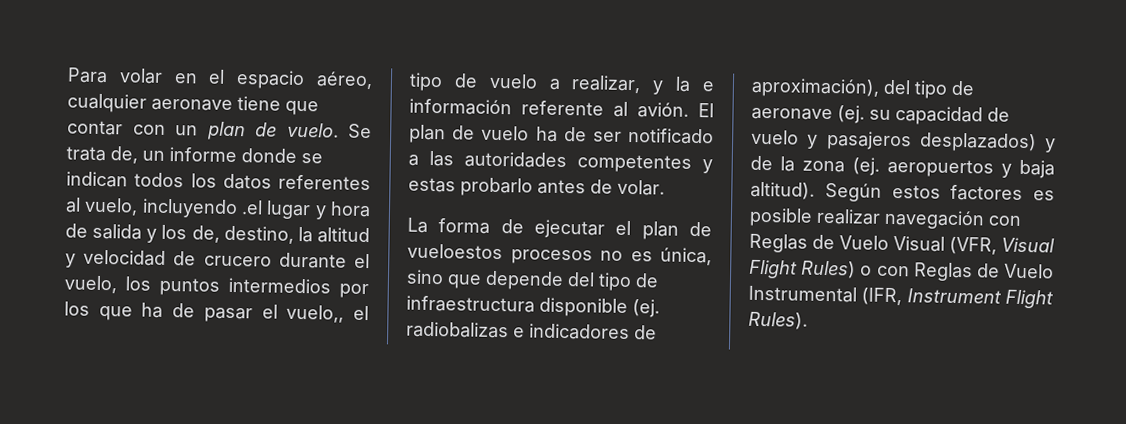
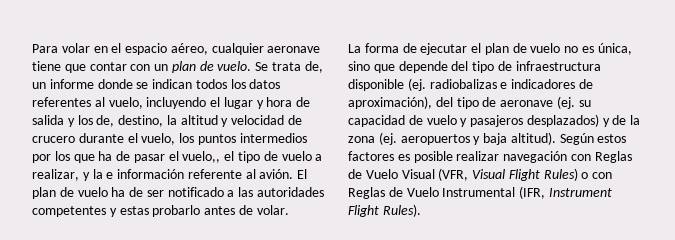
- Se trata de, un informe donde se indican todos los datos referentes al vuelo, incluyendo .el lugar y hora de salida y los de, destino, la altitud y velocidad de crucero durante el vuelo, los puntos intermedios por los que ha de pasar el vuelo,, el tipo de vuelo a realizar, y la e información referente al avión.
+ Se trata de, un informe donde se indican todos los datos referentes al vuelo, incluyendo el lugar y hora de salida y los de, destino, la altitud y velocidad de crucero durante el vuelo, los puntos intermedios por los que ha de pasar el vuelo,, el tipo de vuelo a realizar, y la e información referente al avión.
- La forma de ejecutar el plan de vueloestos procesos no es única, sino que depende del tipo de infraestructura disponible (ej. radiobalizas e indicadores de aproximación), del tipo de aeronave (ej. su capacidad de vuelo y pasajeros desplazados) y de la zona (ej. aeropuertos y baja altitud).
+ La forma de ejecutar el plan de vuelo no es única, sino que depende del tipo de infraestructura disponible (ej. radiobalizas e indicadores de aproximación), del tipo de aeronave (ej. su capacidad de vuelo y pasajeros desplazados) y de la zona (ej. aeropuertos y baja altitud).

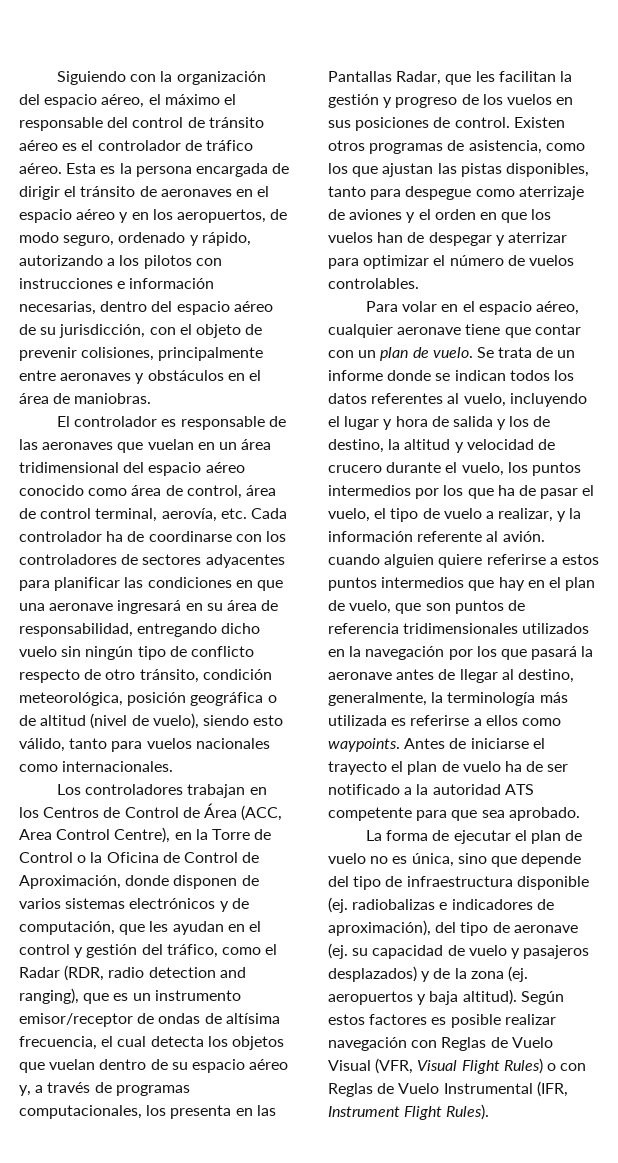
+ Siguiendo con la organización del espacio aéreo, el máximo el responsable del control de tránsito aéreo es el controlador de tráfico aéreo. Esta es la persona encargada de dirigir el tránsito de aeronaves en el espacio aéreo y en los aeropuertos, de modo seguro, ordenado y rápido, autorizando a los pilotos con instrucciones e información necesarias, dentro del espacio aéreo de su jurisdicción, con el objeto de prevenir colisiones, principalmente entre aeronaves y obstáculos en el área de maniobras.
+ El controlador es responsable de las aeronaves que vuelan en un área tridimensional del espacio aéreo conocido como área de control, área de control terminal, aerovía, etc. Cada controlador ha de coordinarse con los controladores de sectores adyacentes para planificar las condiciones en que una aeronave ingresará en su área de responsabilidad, entregando dicho vuelo sin ningún tipo de conflicto respecto de otro tránsito, condición meteorológica, posición geográfica o de altitud (nivel de vuelo), siendo esto válido, tanto para vuelos nacionales como internacionales.
+ Los controladores trabajan en los Centros de Control de Área (ACC, Area Control Centre), en la Torre de Control o la Oficina de Control de Aproximación, donde disponen de varios sistemas electrónicos y de computación, que les ayudan en el control y gestión del tráfico, como el Radar (RDR, radio detection and ranging), que es un instrumento emisor/receptor de ondas de altísima frecuencia, el cual detecta los objetos que vuelan dentro de su espacio aéreo y, a través de programas computacionales, los presenta en las Pantallas Radar, que les facilitan la gestión y progreso de los vuelos en sus posiciones de control. Existen otros programas de asistencia, como los que ajustan las pistas disponibles, tanto para despegue como aterrizaje de aviones y el orden en que los vuelos han de despegar y aterrizar para optimizar el número de vuelos controlables.
- Se trata de, un informe donde se indican todos los datos referentes al vuelo, incluyendo el lugar y hora de salida y los de, destino, la altitud y velocidad de crucero durante el vuelo, los puntos intermedios por los que ha de pasar el vuelo,, el tipo de vuelo a realizar, y la e información referente al avión. El plan de vuelo ha de ser notificado a las autoridades competentes y estas probarlo antes de volar.
+ Se trata de un informe donde se indican todos los datos referentes al vuelo, incluyendo el lugar y hora de salida y los de destino, la altitud y velocidad de crucero durante el vuelo, los puntos intermedios por los que ha de pasar el vuelo, el tipo de vuelo a realizar, y la información referente al avión. cuando alguien quiere referirse a estos puntos intermedios que hay en el plan de vuelo, que son puntos de referencia tridimensionales utilizados en la navegación por los que pasará la aeronave antes de llegar al destino, generalmente, la terminología más utilizada es referirse a ellos como waypoints. Antes de iniciarse el trayecto el plan de vuelo ha de ser notificado a la autoridad ATS competente para que sea aprobado.

